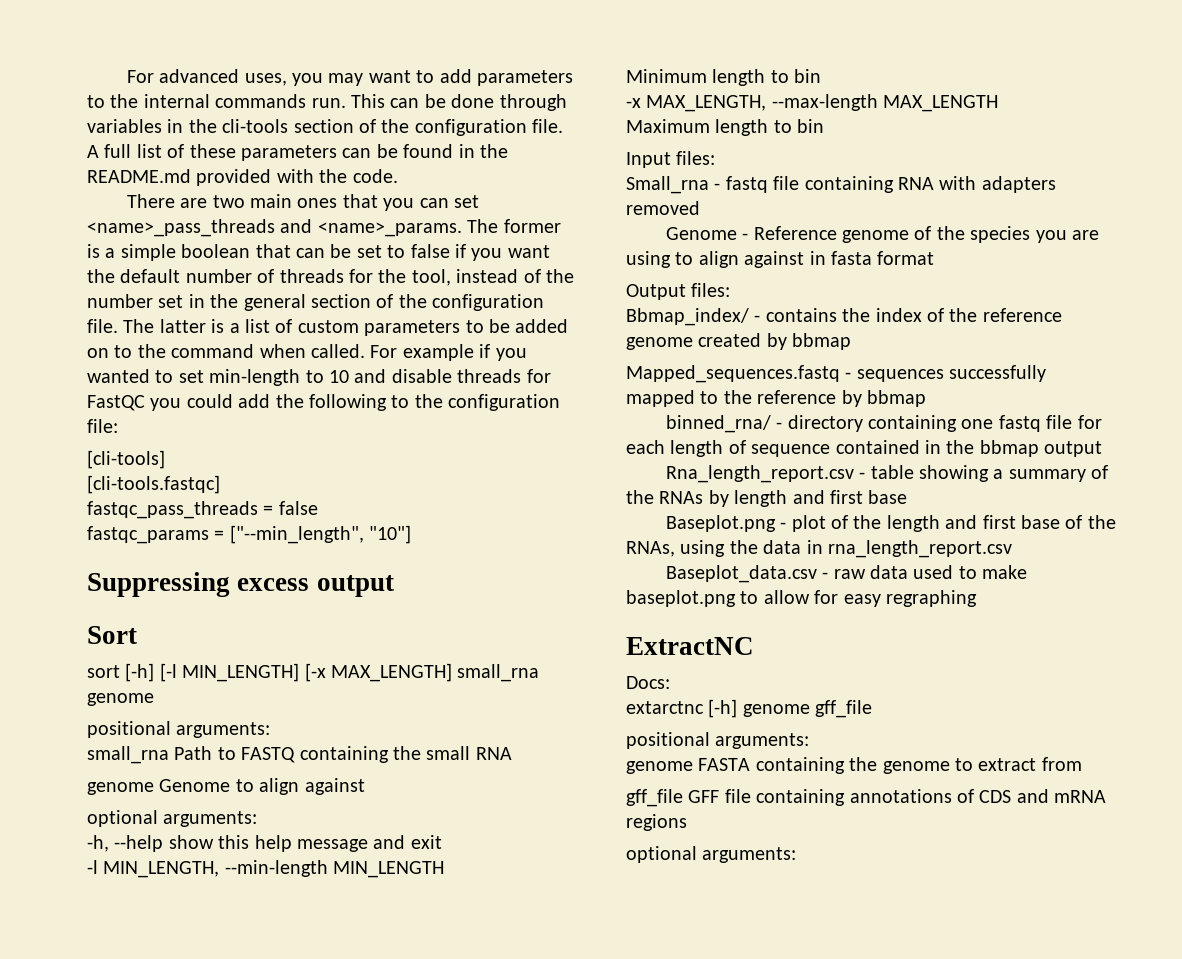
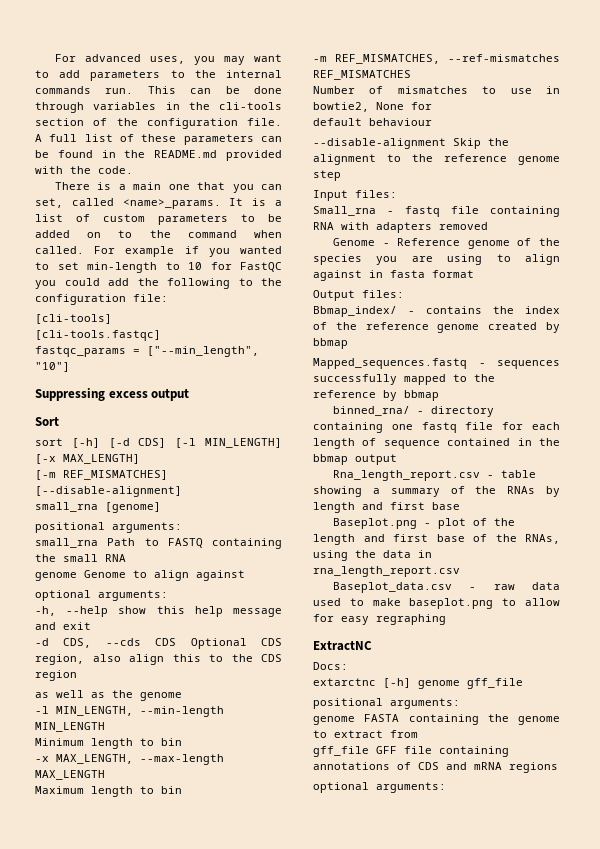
- There are two main ones that you can set <name>_pass_threads and <name>_params. The former is a simple boolean that can be set to false if you want the default number of threads for the tool, instead of the number set in the general section of the configuration file. The latter is a list of custom parameters to be added on to the command when called.
+ There is a main one that you can set, called <name>_params. It is a list of custom parameters to be added on to the command when called.
- For example if you wanted to set min-length to 10 and disable threads for FastQC you could add the following to the configuration file:
+ For example if you wanted to set min-length to 10 for FastQC you could add the following to the configuration file:
- fastqc_pass_threads = false
- sort [-h] [-l MIN_LENGTH] [-x MAX_LENGTH] small_rna genome
+ sort [-h] [-d CDS] [-l MIN_LENGTH] [-x MAX_LENGTH]
+ [-m REF_MISMATCHES] [--disable-alignment]
+ small_rna [genome]
+ -d CDS, --cds CDS Optional CDS region, also align this to the CDS region
+ as well as the genome
+ -m REF_MISMATCHES, --ref-mismatches REF_MISMATCHES
+ Number of mismatches to use in bowtie2, None for
+ default behaviour
+ --disable-alignment Skip the alignment to the reference genome step

